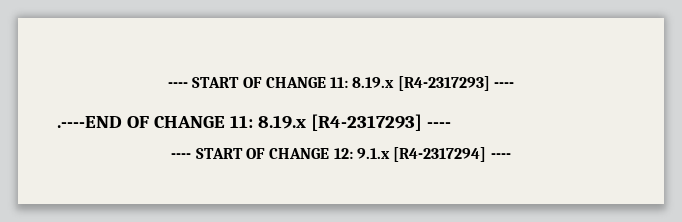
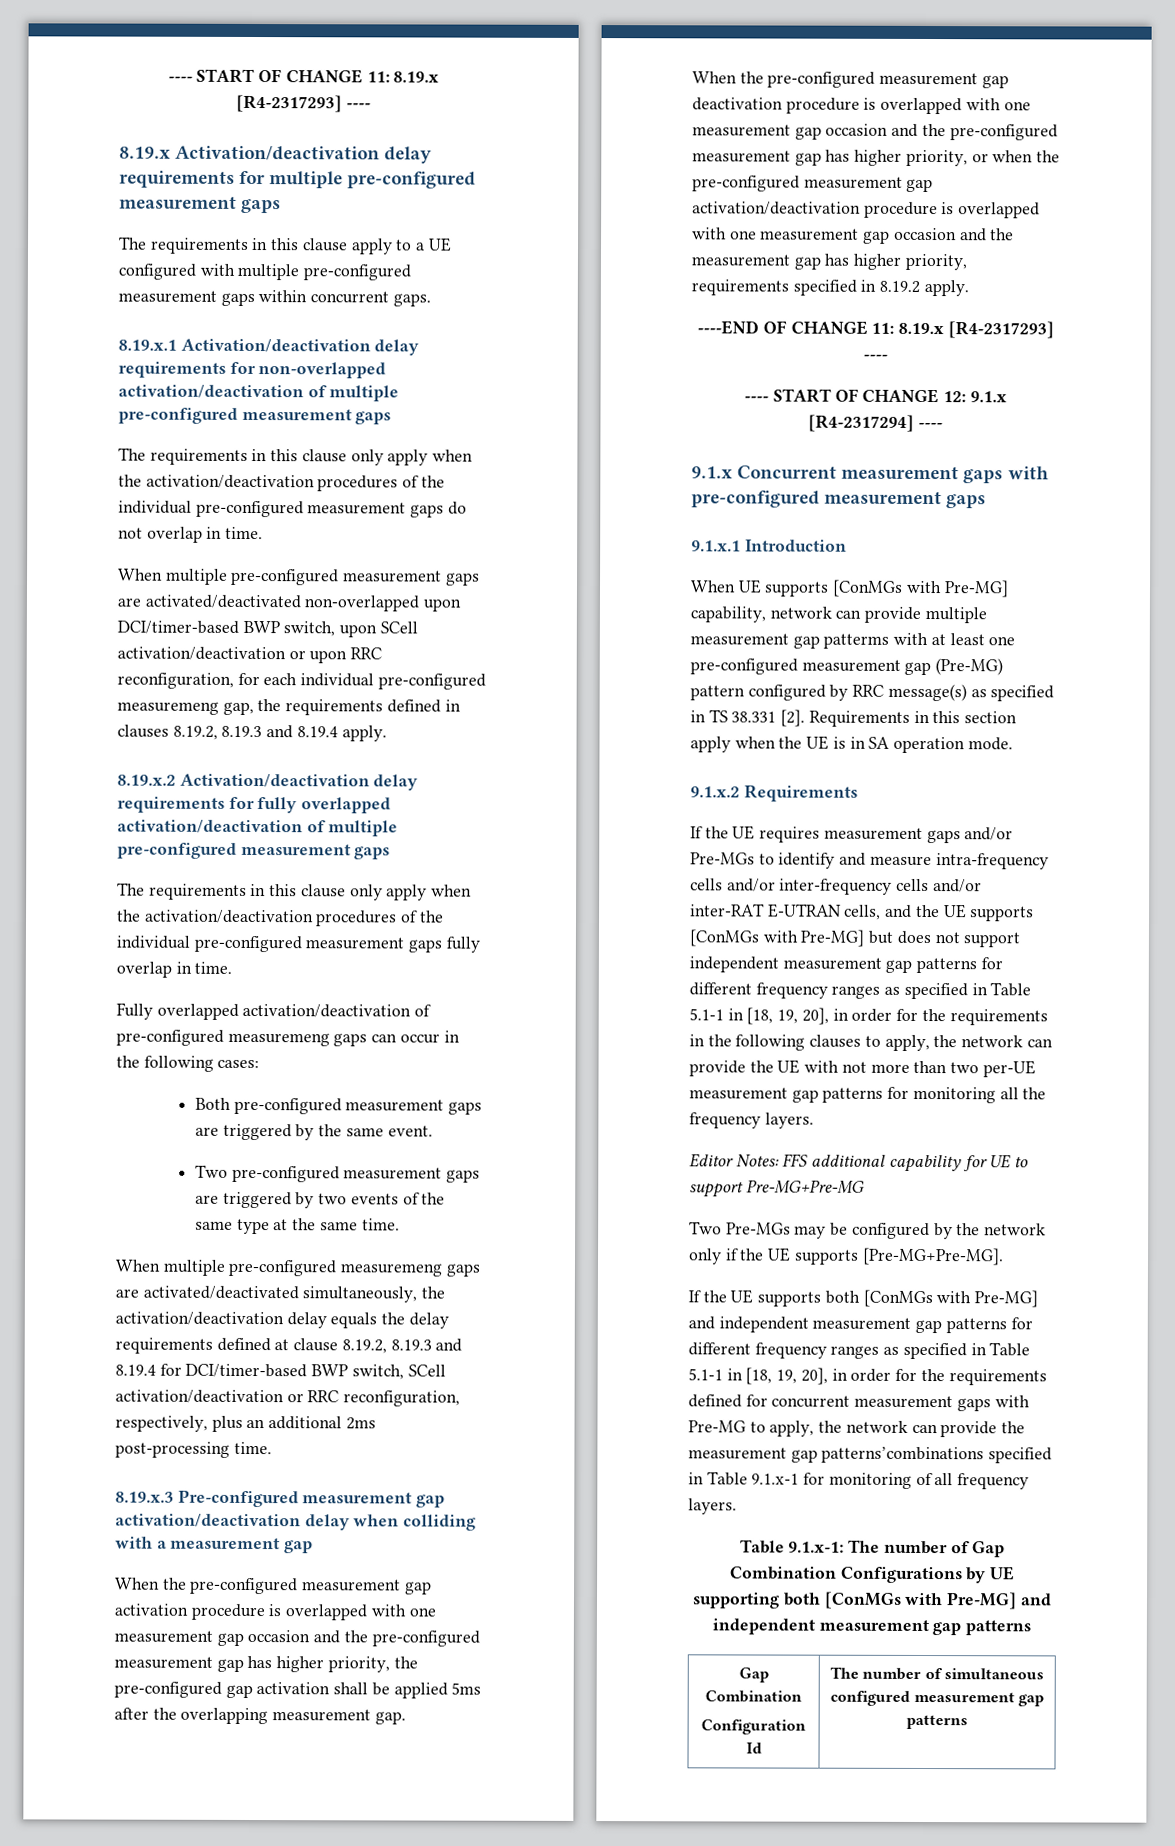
- .----END OF CHANGE 11: 8.19.x [R4-2317293] ----
+ 8.19.x Activation/deactivation delay requirements for multiple pre-configured measurement gaps
+ The requirements in this clause apply to a UE configured with multiple pre-configured measurement gaps within concurrent gaps.
+ 8.19.x.1 Activation/deactivation delay requirements for non-overlapped activation/deactivation of multiple pre-configured measurement gaps
+ The requirements in this clause only apply when the activation/deactivation procedures of the individual pre-configured measurement gaps do not overlap in time.
+ When multiple pre-configured measurement gaps are activated/deactivated non-overlapped upon DCI/timer-based BWP switch, upon SCell activation/deactivation or upon RRC reconfiguration, for each individual pre-configured measuremeng gap, the requirements defined in clauses 8.19.2, 8.19.3 and 8.19.4 apply.
+ 8.19.x.2 Activation/deactivation delay requirements for fully overlapped activation/deactivation of multiple pre-configured measurement gaps
+ The requirements in this clause only apply when the activation/deactivation procedures of the individual pre-configured measurement gaps fully overlap in time.
+ Fully overlapped activation/deactivation of pre-configured measuremeng gaps can occur in the following cases:
+ Both pre-configured measurement gaps are triggered by the same event.
+ Two pre-configured measurement gaps are triggered by two events of the same type at the same time.
+ When multiple pre-configured measuremeng gaps are activated/deactivated simultaneously, the activation/deactivation delay equals the delay requirements defined at clause 8.19.2, 8.19.3 and 8.19.4 for DCI/timer-based BWP switch, SCell activation/deactivation or RRC reconfiguration, respectively, plus an additional 2ms post-processing time.
+ 8.19.x.3 Pre-configured measurement gap activation/deactivation delay when colliding with a measurement gap
+ When the pre-configured measurement gap activation procedure is overlapped with one measurement gap occasion and the pre-configured measurement gap has higher priority, the pre-configured gap activation shall be applied 5ms after the overlapping measurement gap.
+ When the pre-configured measurement gap deactivation procedure is overlapped with one measurement gap occasion and the pre-configured measurement gap has higher priority, or when the pre-configured measurement gap activation/deactivation procedure is overlapped with one measurement gap occasion and the measurement gap has higher priority, requirements specified in 8.19.2 apply.
+ ----END OF CHANGE 11: 8.19.x [R4-2317293] ----
+ 9.1.x Concurrent measurement gaps with pre-configured measurement gaps
+ 9.1.x.1 Introduction
+ When UE supports [ConMGs with Pre-MG] capability, network can provide multiple measurement gap patterms with at least one pre-configured measurement gap (Pre-MG) pattern configured by RRC message(s) as specified in TS 38.331 [2]. Requirements in this section apply when the UE is in SA operation mode.
+ 9.1.x.2 Requirements
+ If the UE requires measurement gaps and/or Pre-MGs to identify and measure intra-frequency cells and/or inter-frequency cells and/or inter-RAT E-UTRAN cells, and the UE supports [ConMGs with Pre-MG] but does not support independent measurement gap patterns for different frequency ranges as specified in Table 5.1-1 in [18, 19, 20], in order for the requirements in the following clauses to apply, the network can provide the UE with not more than two per-UE measurement gap patterns for monitoring all the frequency layers.
+ Editor Notes: FFS additional capability for UE to support Pre-MG+Pre-MG
+ Two Pre-MGs may be configured by the network only if the UE supports [Pre-MG+Pre-MG].
+ If the UE supports both [ConMGs with Pre-MG] and independent measurement gap patterns for different frequency ranges as specified in Table 5.1-1 in [18, 19, 20], in order for the requirements defined for concurrent measurement gaps with Pre-MG to apply, the network can provide the measurement gap patterns’combinations specified in Table 9.1.x-1 for monitoring of all frequency layers.
+ Table 9.1.x-1: The number of Gap Combination Configurations by UE supporting both [ConMGs with Pre-MG] and independent measurement gap patterns
+ Gap Combination
+ Configuration Id | The number of simultaneous configured measurement gap patterns

